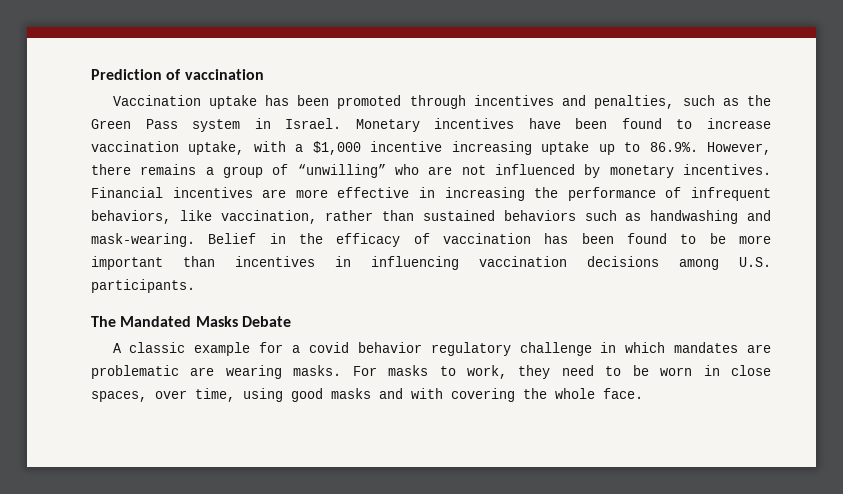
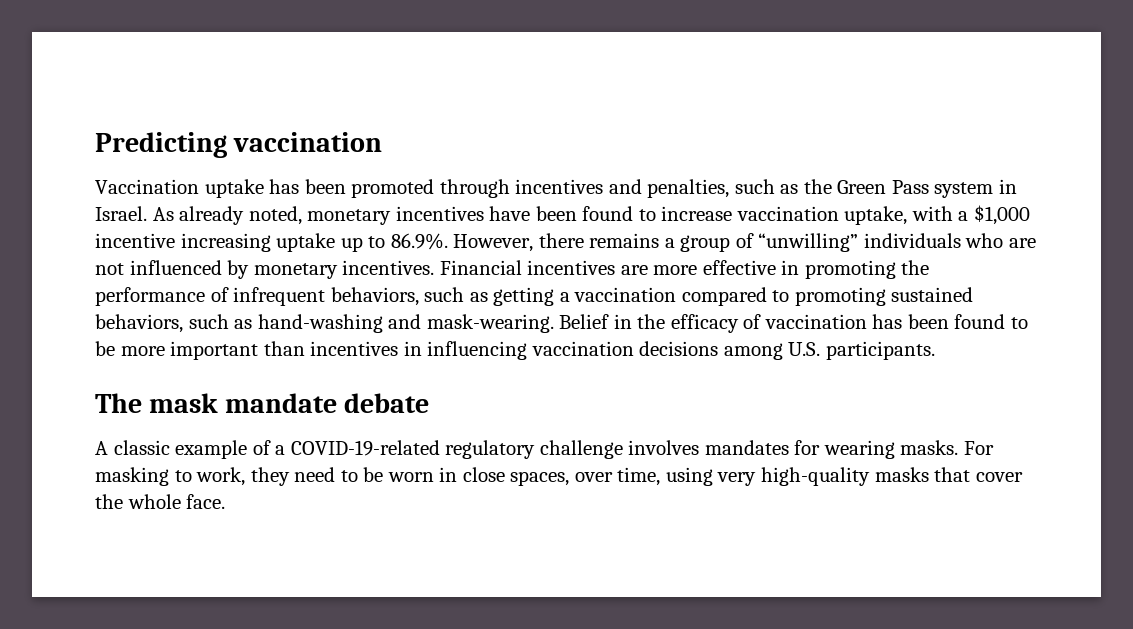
- Prediction of vaccination
+ Predicting vaccination
- Monetary incentives have been found to increase vaccination uptake, with a $1,000 incentive increasing uptake up to 86.9%. However, there remains a group of “unwilling” who are not influenced by monetary incentives.
+ As already noted, monetary incentives have been found to increase vaccination uptake, with a $1,000 incentive increasing uptake up to 86.9%. However, there remains a group of “unwilling” individuals who are not influenced by monetary incentives.
- Financial incentives are more effective in increasing the performance of infrequent behaviors, like vaccination, rather than sustained behaviors such as handwashing and mask-wearing.
+ Financial incentives are more effective in promoting the performance of infrequent behaviors, such as getting a vaccination compared to promoting sustained behaviors, such as hand-washing and mask-wearing.
- The Mandated Masks Debate
+ The mask mandate debate
- A classic example for a covid behavior regulatory challenge in which mandates are problematic are wearing masks.
+ A classic example of a COVID-19-related regulatory challenge involves mandates for wearing masks.
- For masks to work, they need to be worn in close spaces, over time, using good masks and with covering the whole face.
+ For masking to work, they need to be worn in close spaces, over time, using very high-quality masks that cover the whole face.

